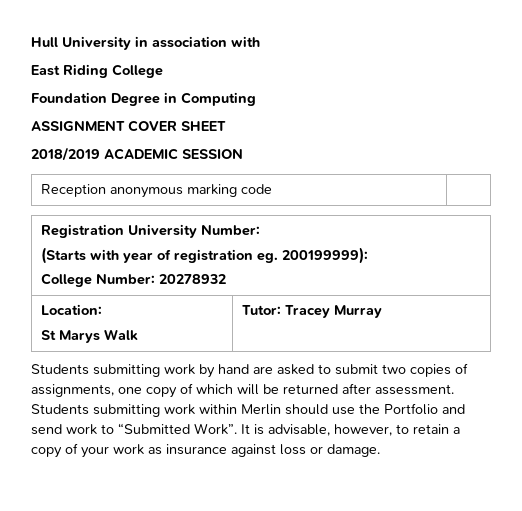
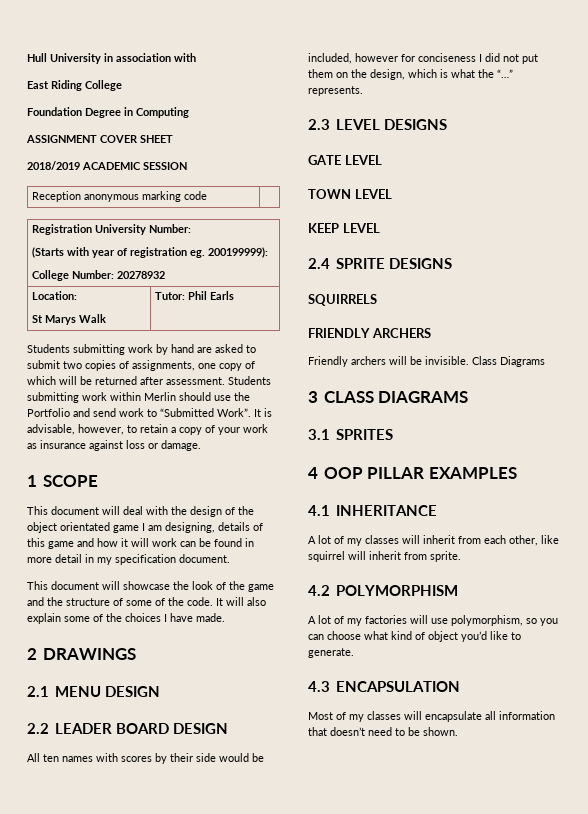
  Location:
- St Marys Walk | Tutor: Tracey Murray
+ St Marys Walk | Tutor: Phil Earls
+ 1 SCOPE
+ This document will deal with the design of the object orientated game I am designing, details of this game and how it will work can be found in more detail in my specification document.
+ This document will showcase the look of the game and the structure of some of the code. It will also explain some of the choices I have made.
+ 2 DRAWINGS
+ 2.1 MENU DESIGN
+ 2.2 LEADER BOARD DESIGN
+ All ten names with scores by their side would be included, however for conciseness I did not put them on the design, which is what the “…” represents.
+ 2.3 LEVEL DESIGNS
+ GATE LEVEL
+ TOWN LEVEL
+ KEEP LEVEL
+ 2.4 SPRITE DESIGNS
+ SQUIRRELS
+ FRIENDLY ARCHERS
+ Friendly archers will be invisible. Class Diagrams
+ 3 CLASS DIAGRAMS
+ 3.1 SPRITES
+ 4 OOP PILLAR EXAMPLES
+ 4.1 INHERITANCE
+ A lot of my classes will inherit from each other, like squirrel will inherit from sprite.
+ 4.2 POLYMORPHISM
+ A lot of my factories will use polymorphism, so you can choose what kind of object you’d like to generate.
+ 4.3 ENCAPSULATION
+ Most of my classes will encapsulate all information that doesn’t need to be shown.

